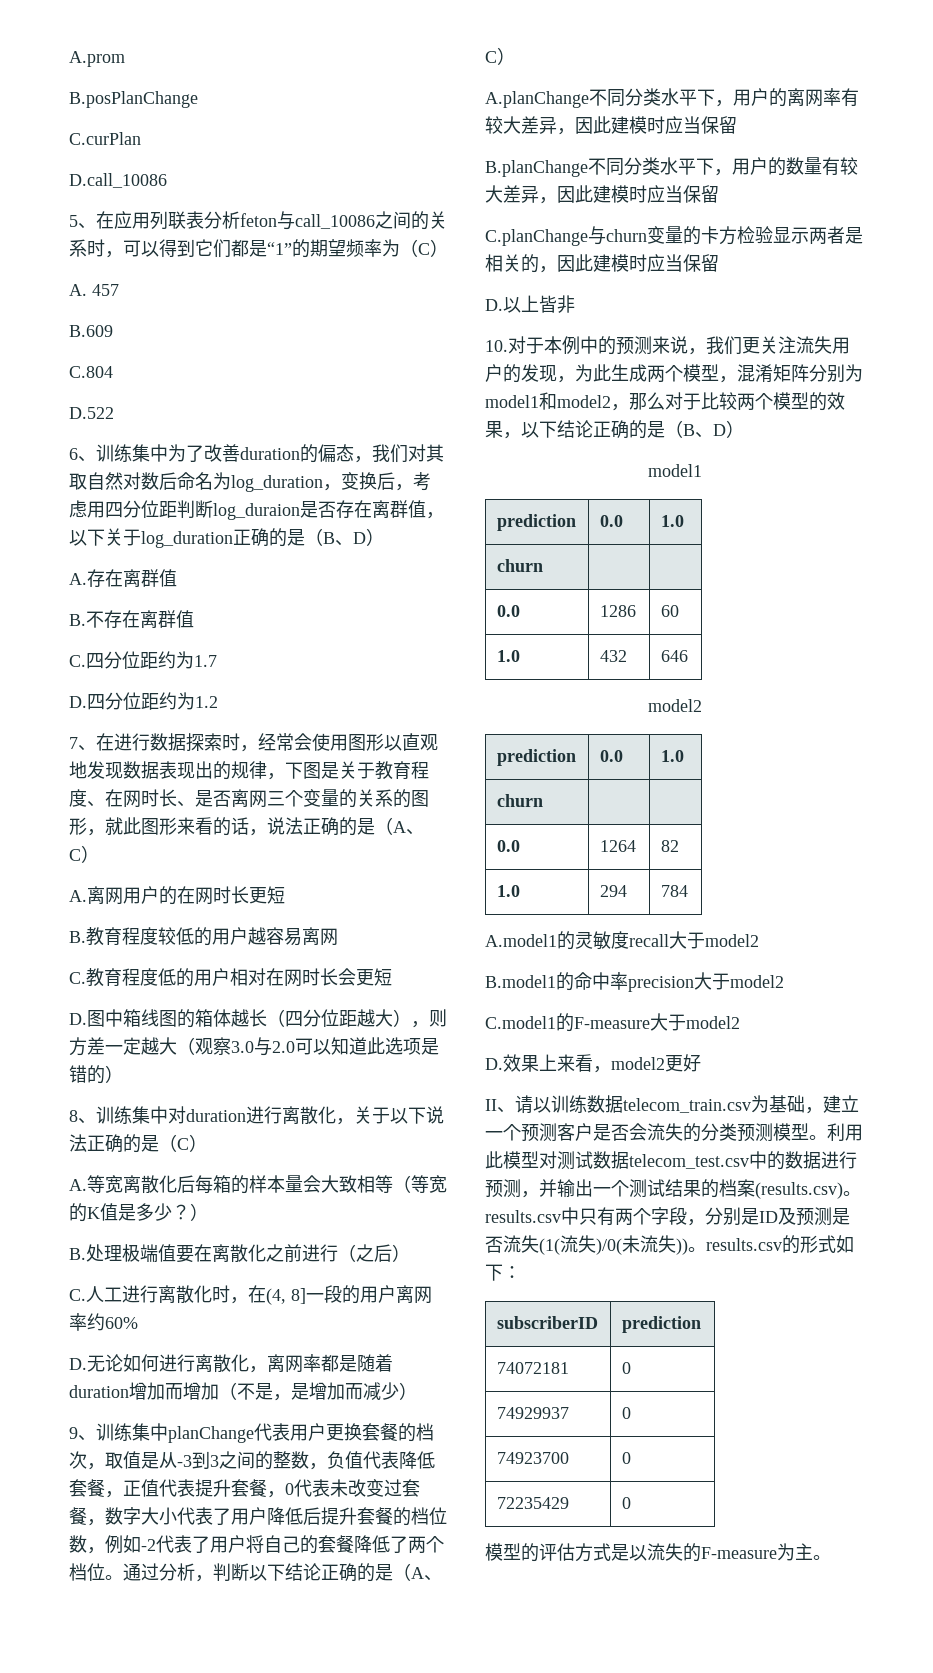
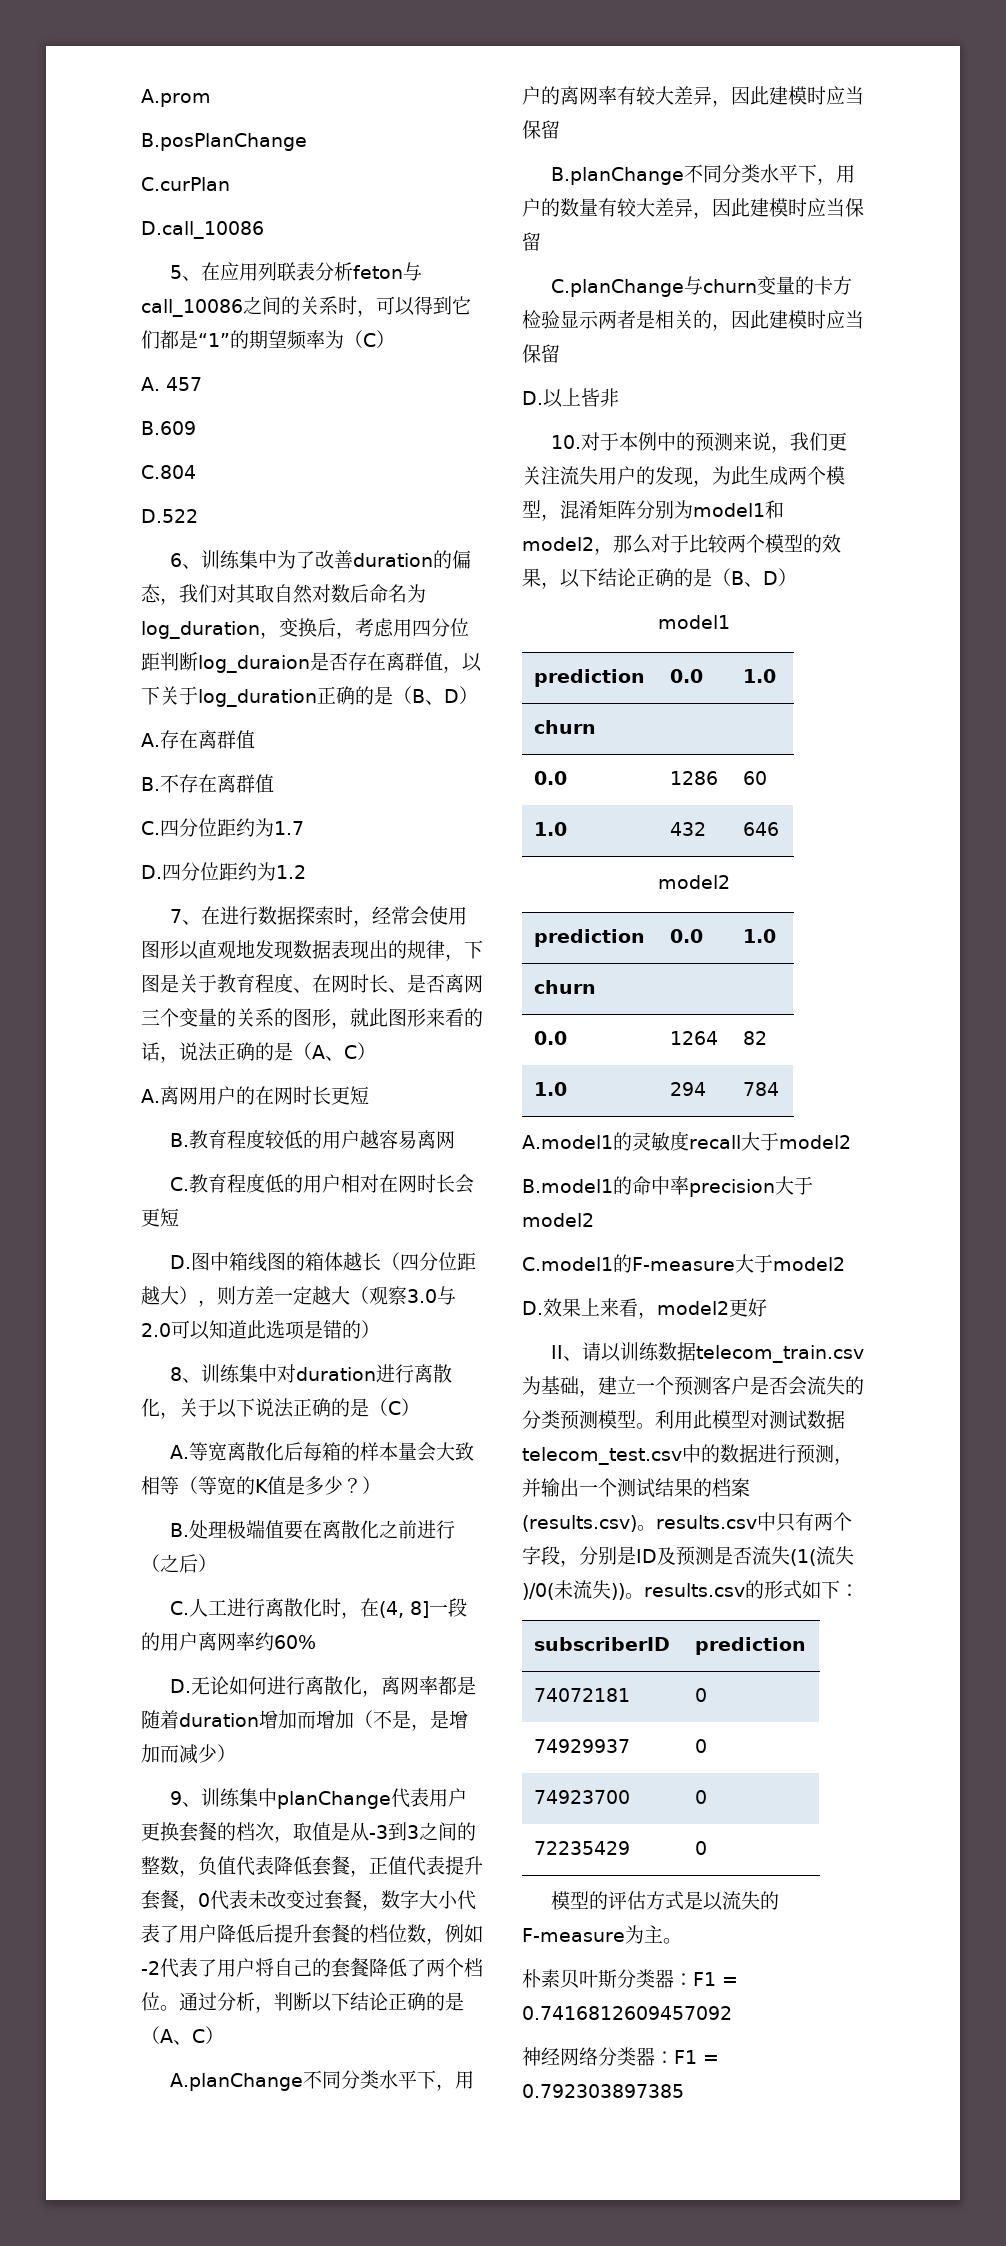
+ 朴素贝叶斯分类器：F1 = 0.7416812609457092
+ 神经网络分类器：F1 = 0.792303897385

